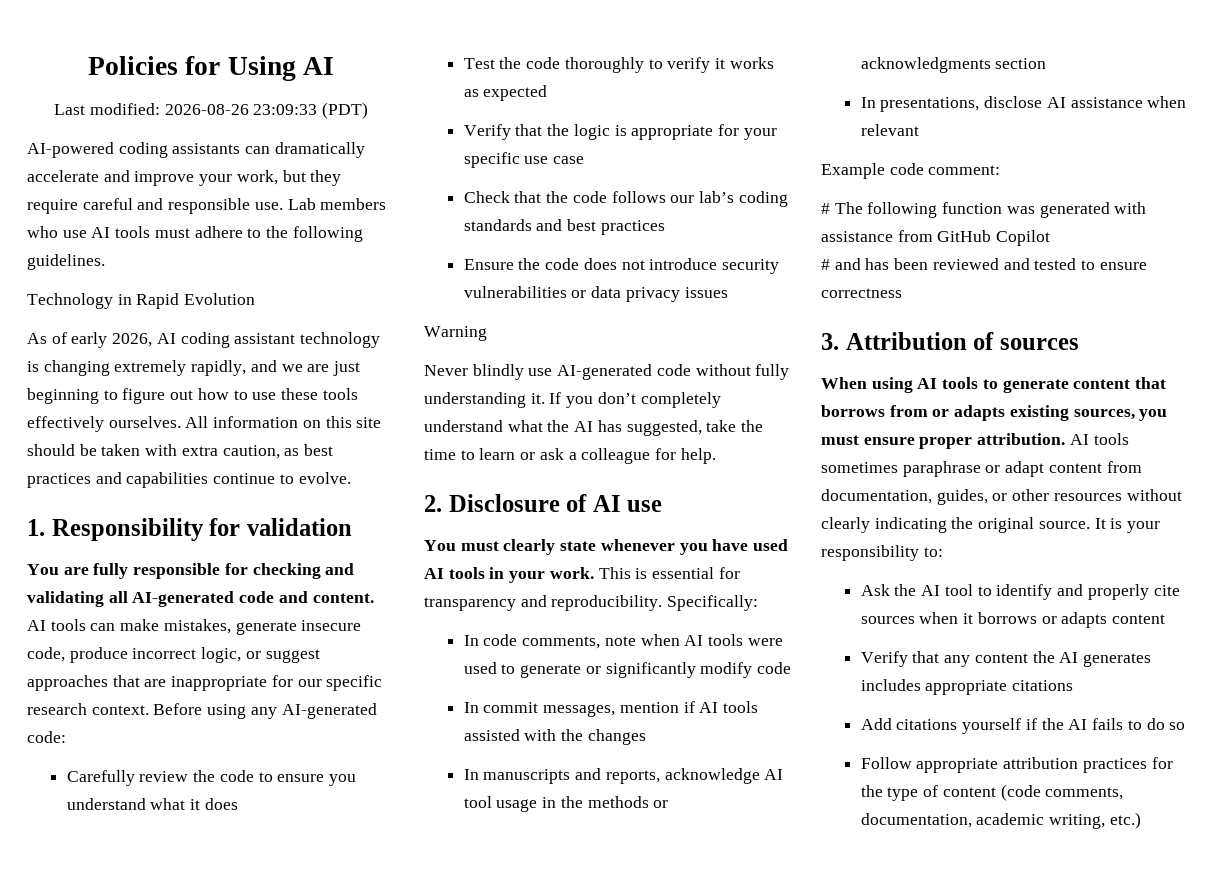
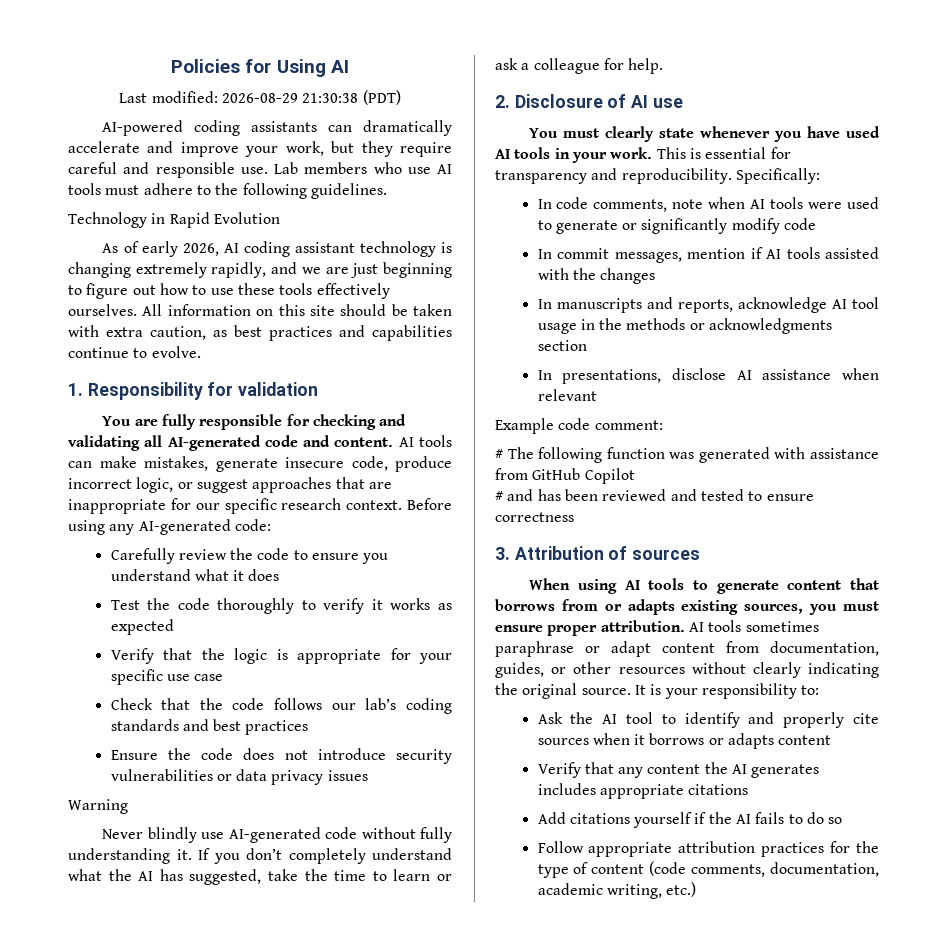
- Last modified: 2026-08-26 23:09:33 (PDT)
+ Last modified: 2026-08-29 21:30:38 (PDT)

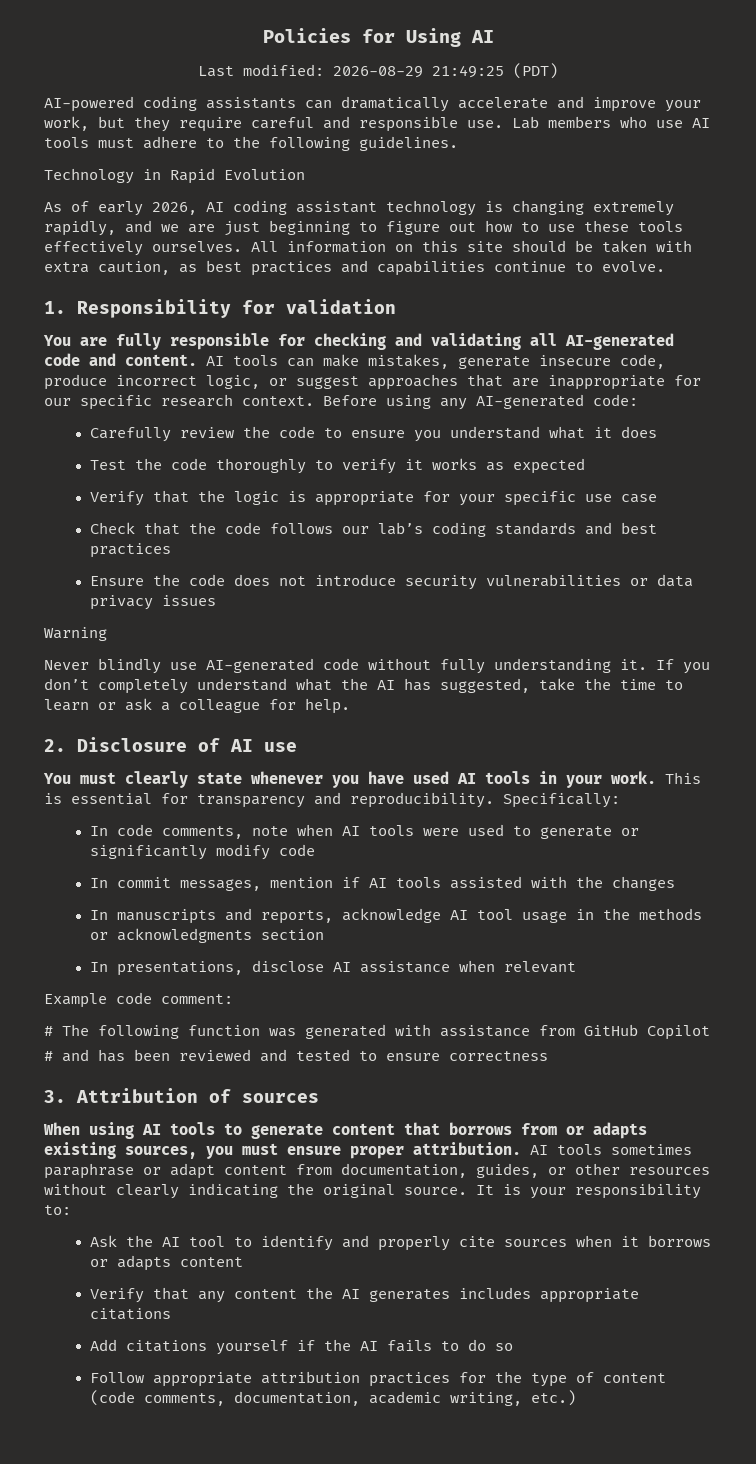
- Last modified: 2026-08-29 21:30:38 (PDT)
+ Last modified: 2026-08-29 21:49:25 (PDT)

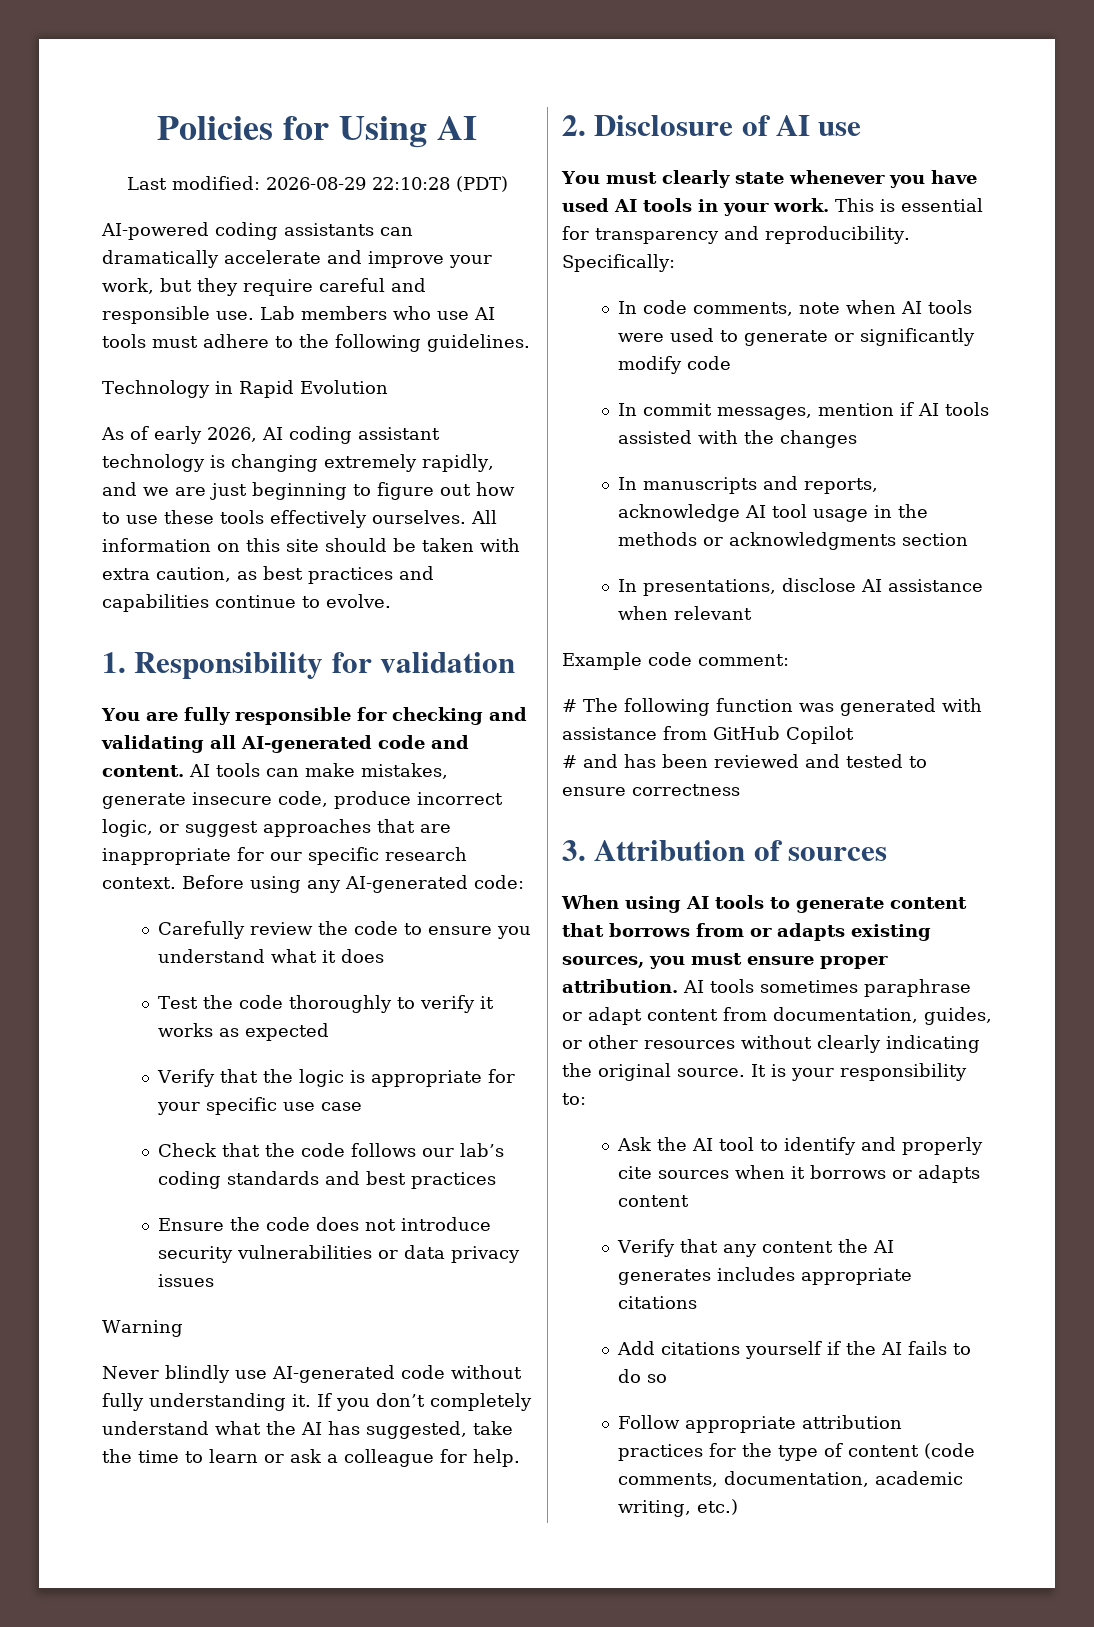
- Last modified: 2026-08-29 21:49:25 (PDT)
+ Last modified: 2026-08-29 22:10:28 (PDT)

